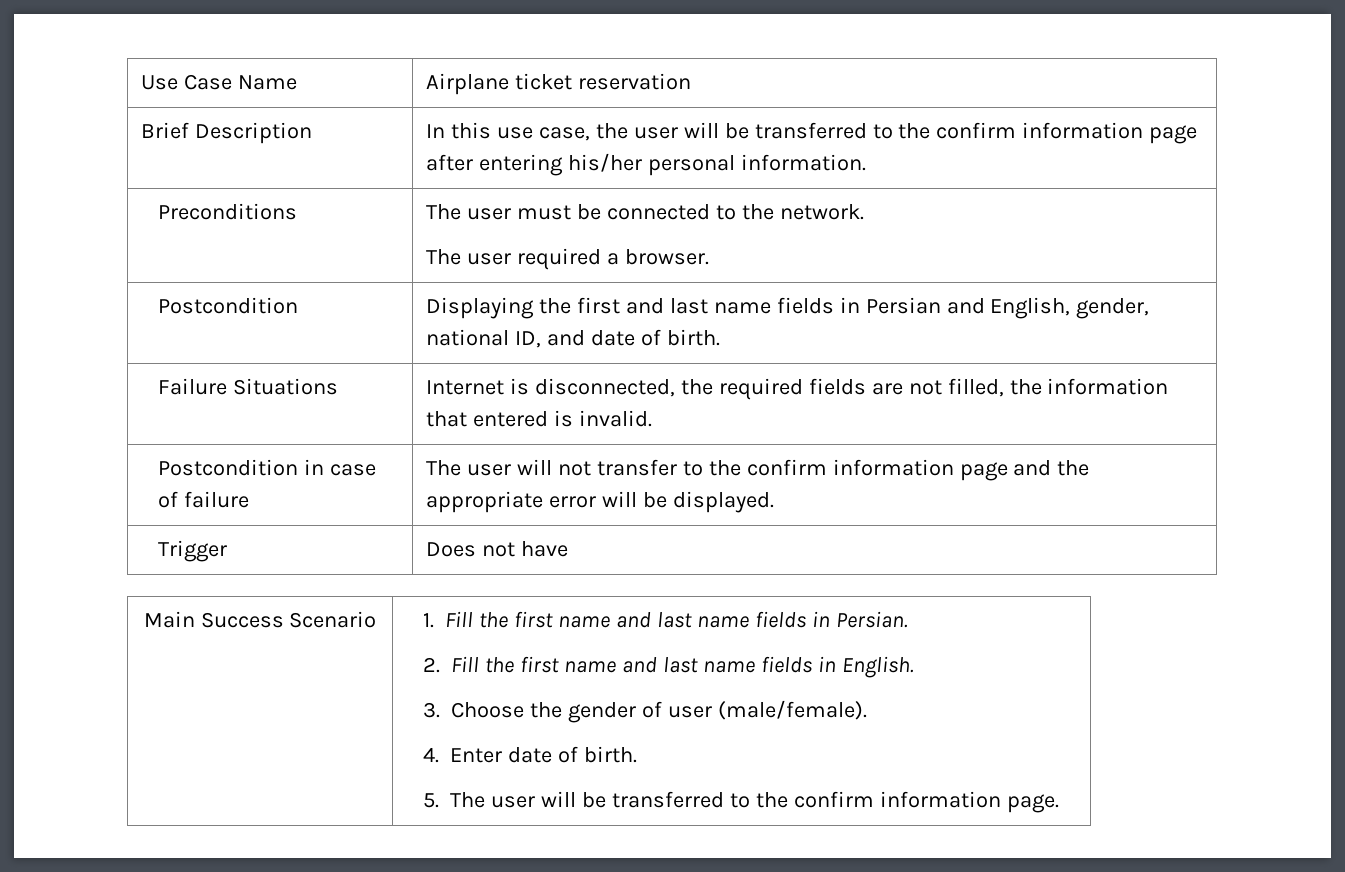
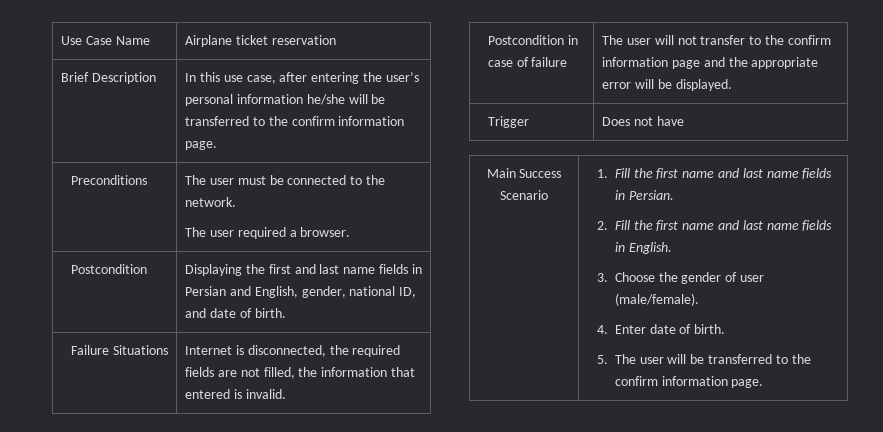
- Brief Description | In this use case, the user will be transferred to the confirm information page after entering his/her personal information.
+ Brief Description | In this use case, after entering the user’s personal information he/she will be transferred to the confirm information page.

